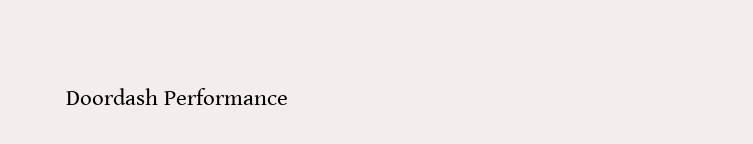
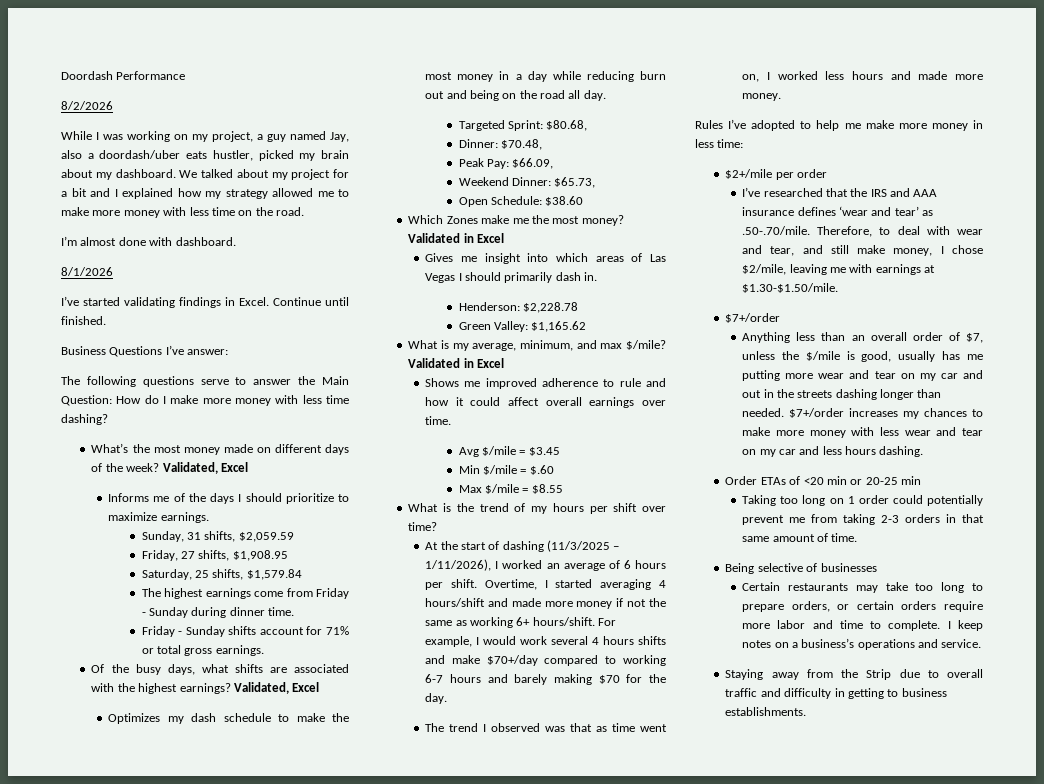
+ 8/2/2026
+ While I was working on my project, a guy named Jay, also a doordash/uber eats hustler, picked my brain about my dashboard. We talked about my project for a bit and I explained how my strategy allowed me to make more money with less time on the road.
+ I’m almost done with dashboard.
+ 8/1/2026
+ I’ve started validating findings in Excel. Continue until finished.
+ Business Questions I’ve answer:
+ The following questions serve to answer the Main Question: How do I make more money with less time dashing?
+ What’s the most money made on different days of the week? Validated, Excel
+ Informs me of the days I should prioritize to maximize earnings.
+ Sunday, 31 shifts, $2,059.59
+ Friday, 27 shifts, $1,908.95
+ Saturday, 25 shifts, $1,579.84
+ The highest earnings come from Friday - Sunday during dinner time.
+ Friday - Sunday shifts account for 71% or total gross earnings.
+ Of the busy days, what shifts are associated with the highest earnings? Validated, Excel
+ Optimizes my dash schedule to make the most money in a day while reducing burn out and being on the road all day.
+ Targeted Sprint: $80.68,
+ Dinner: $70.48,
+ Peak Pay: $66.09,
+ Weekend Dinner: $65.73,
+ Open Schedule: $38.60
+ Which Zones make me the most money? Validated in Excel
+ Gives me insight into which areas of Las Vegas I should primarily dash in.
+ Henderson: $2,228.78
+ Green Valley: $1,165.62
+ What is my average, minimum, and max $/mile? Validated in Excel
+ Shows me improved adherence to rule and how it could affect overall earnings over time.
+ Avg $/mile = $3.45
+ Min $/mile = $.60
+ Max $/mile = $8.55
+ What is the trend of my hours per shift over time?
+ At the start of dashing (11/3/2025 – 1/11/2026), I worked an average of 6 hours per shift. Overtime, I started averaging 4 hours/shift and made more money if not the same as working 6+ hours/shift. For example, I would work several 4 hours shifts and make $70+/day compared to working 6-7 hours and barely making $70 for the day.
+ The trend I observed was that as time went on, I worked less hours and made more money.
+ Rules I’ve adopted to help me make more money in less time:
+ $2+/mile per order
+ I’ve researched that the IRS and AAA insurance defines ‘wear and tear’ as .50-.70/mile. Therefore, to deal with wear and tear, and still make money, I chose $2/mile, leaving me with earnings at $1.30-$1.50/mile.
+ $7+/order
+ Anything less than an overall order of $7, unless the $/mile is good, usually has me putting more wear and tear on my car and out in the streets dashing longer than needed. $7+/order increases my chances to make more money with less wear and tear on my car and less hours dashing.
+ Order ETAs of <20 min or 20-25 min
+ Taking too long on 1 order could potentially prevent me from taking 2-3 orders in that same amount of time.
+ Being selective of businesses
+ Certain restaurants may take too long to prepare orders, or certain orders require more labor and time to complete. I keep notes on a business’s operations and service.
+ Staying away from the Strip due to overall traffic and difficulty in getting to business establishments.

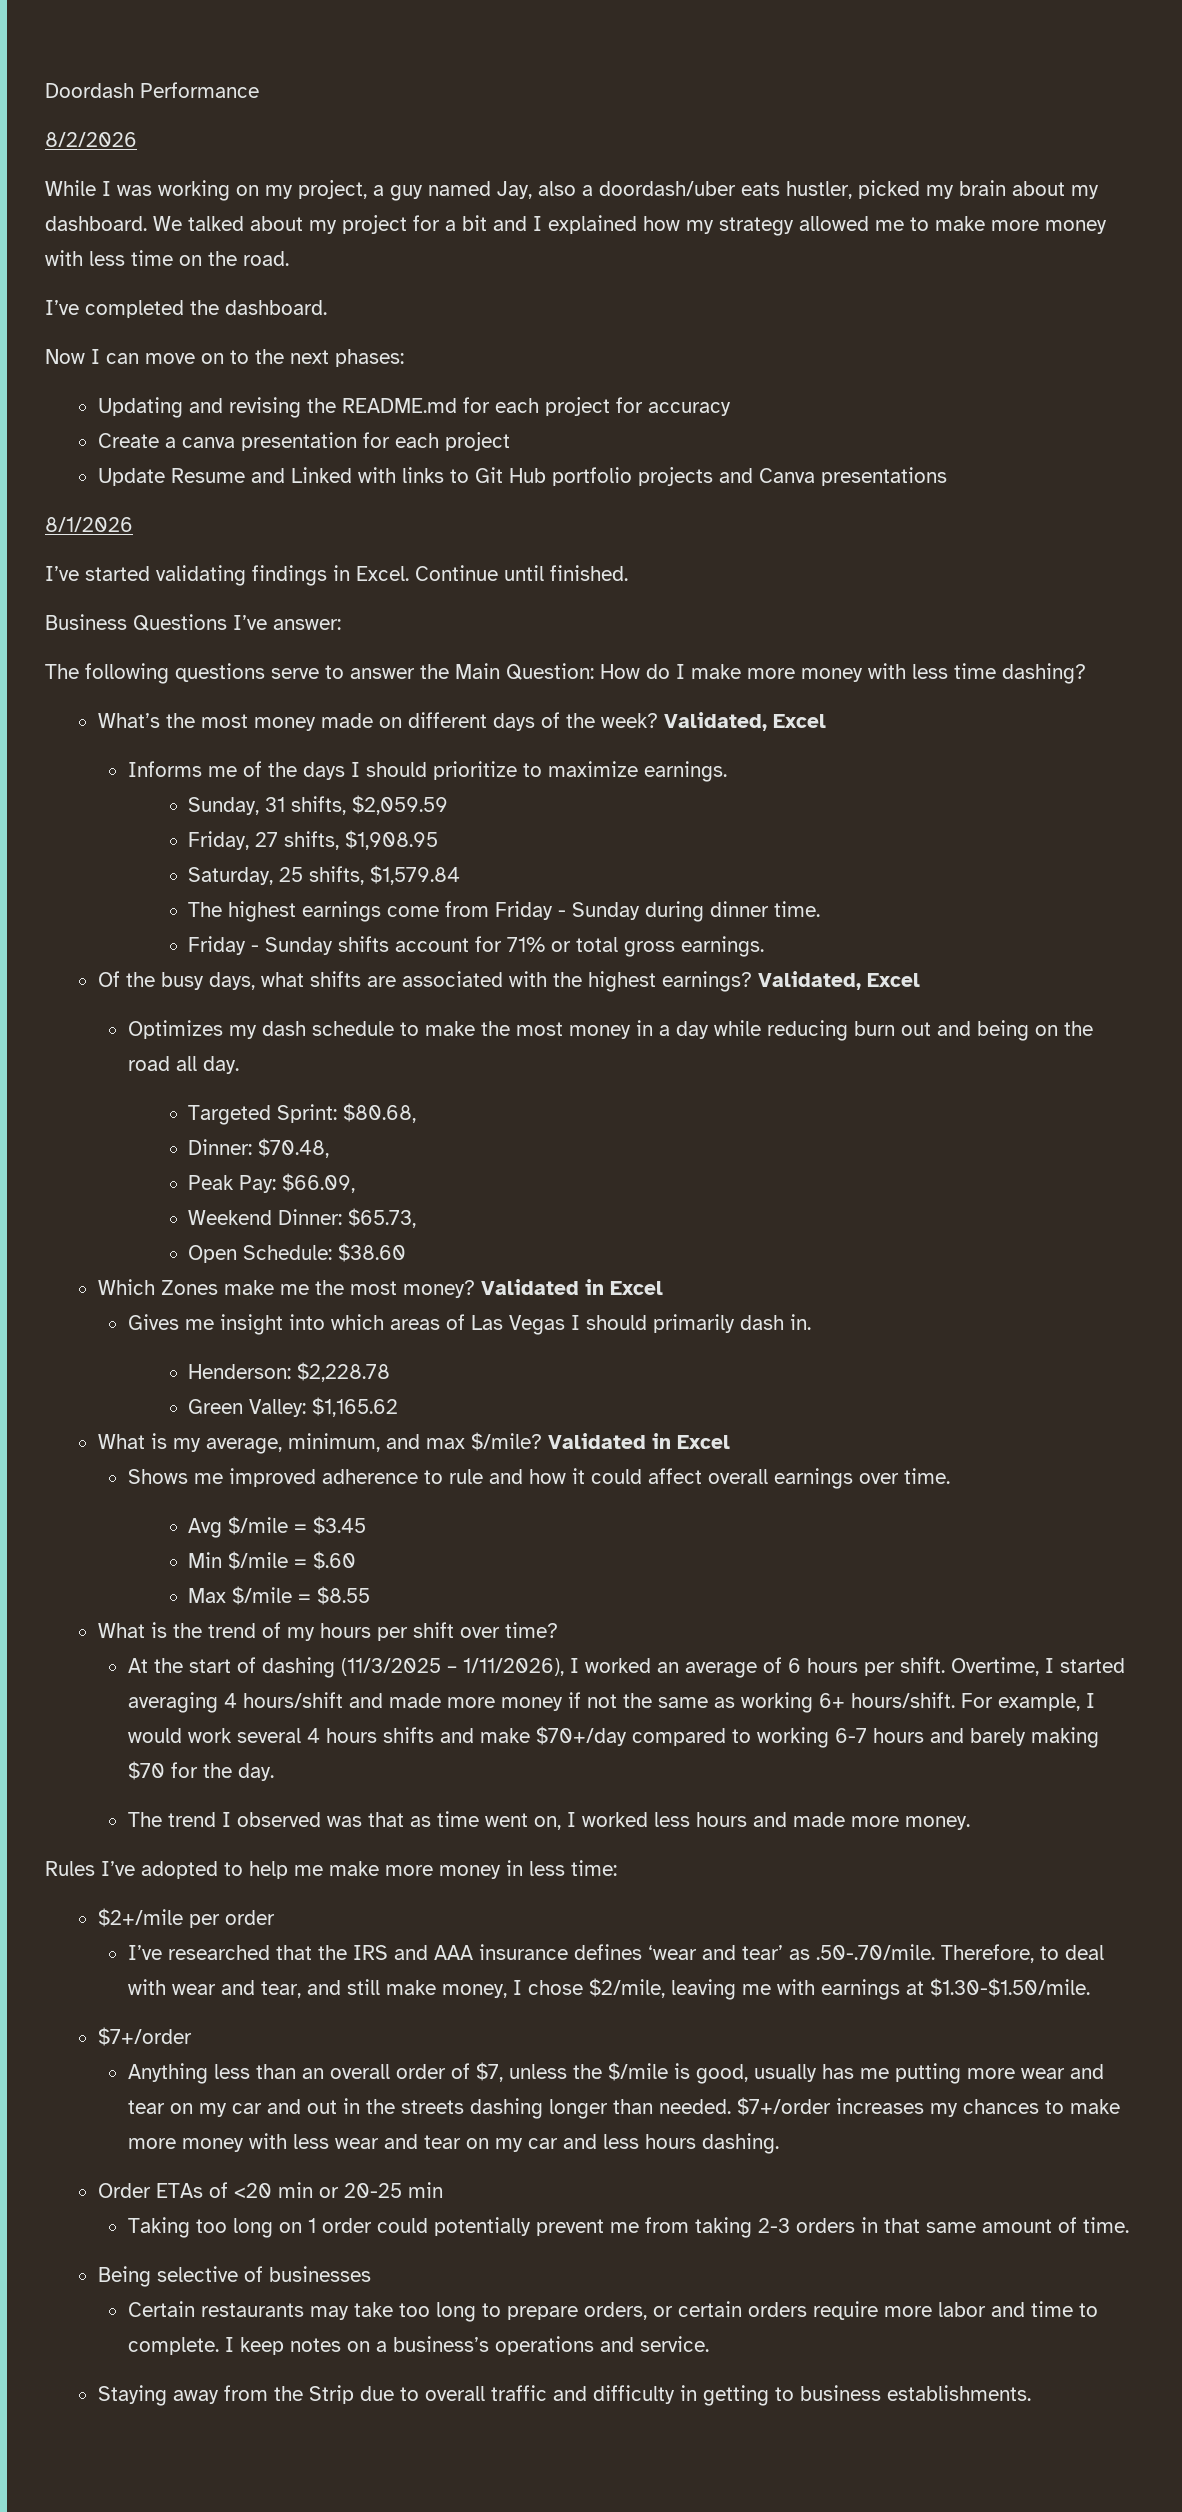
- I’m almost done with dashboard.
+ I’ve completed the dashboard.
+ Now I can move on to the next phases:
+ Updating and revising the README.md for each project for accuracy
+ Create a canva presentation for each project
+ Update Resume and Linked with links to Git Hub portfolio projects and Canva presentations

